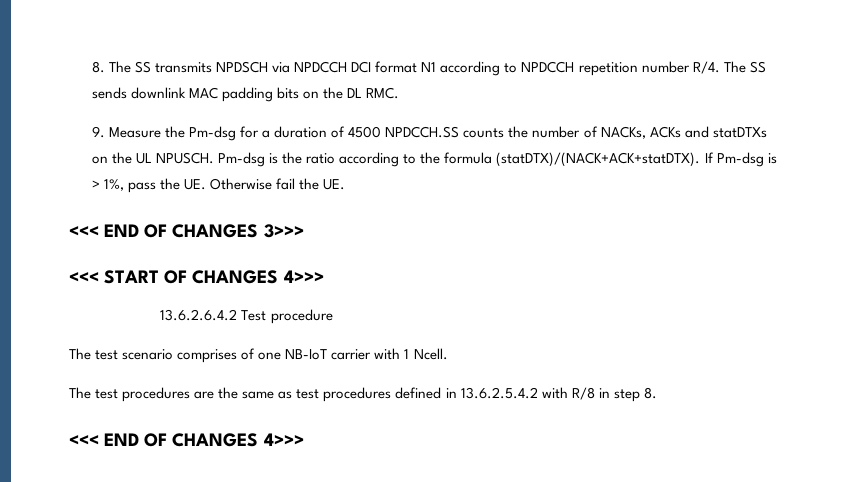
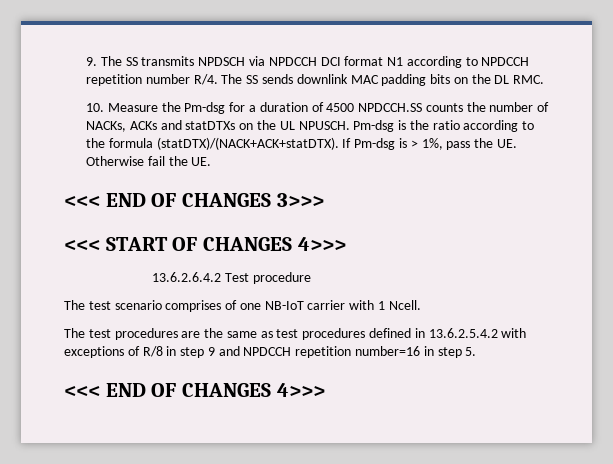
- 8. The SS transmits NPDSCH via NPDCCH DCI format N1 according to NPDCCH repetition number R/4. The SS sends downlink MAC padding bits on the DL RMC.
+ 9. The SS transmits NPDSCH via NPDCCH DCI format N1 according to NPDCCH repetition number R/4. The SS sends downlink MAC padding bits on the DL RMC.
- 9. Measure the Pm-dsg for a duration of 4500 NPDCCH.SS counts the number of NACKs, ACKs and statDTXs on the UL NPUSCH.
+ 10. Measure the Pm-dsg for a duration of 4500 NPDCCH.SS counts the number of NACKs, ACKs and statDTXs on the UL NPUSCH.
- The test procedures are the same as test procedures defined in 13.6.2.5.4.2 with R/8 in step 8.
+ The test procedures are the same as test procedures defined in 13.6.2.5.4.2 with exceptions of R/8 in step 9 and NPDCCH repetition number=16 in step 5.

